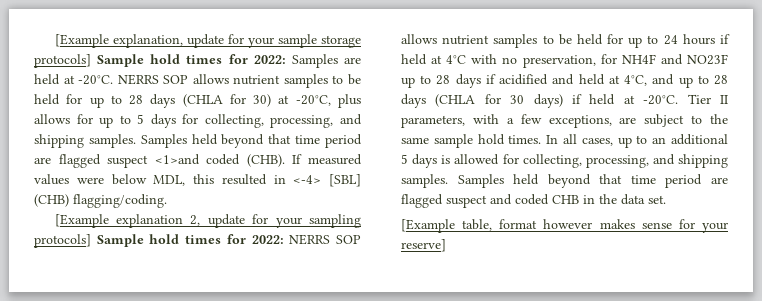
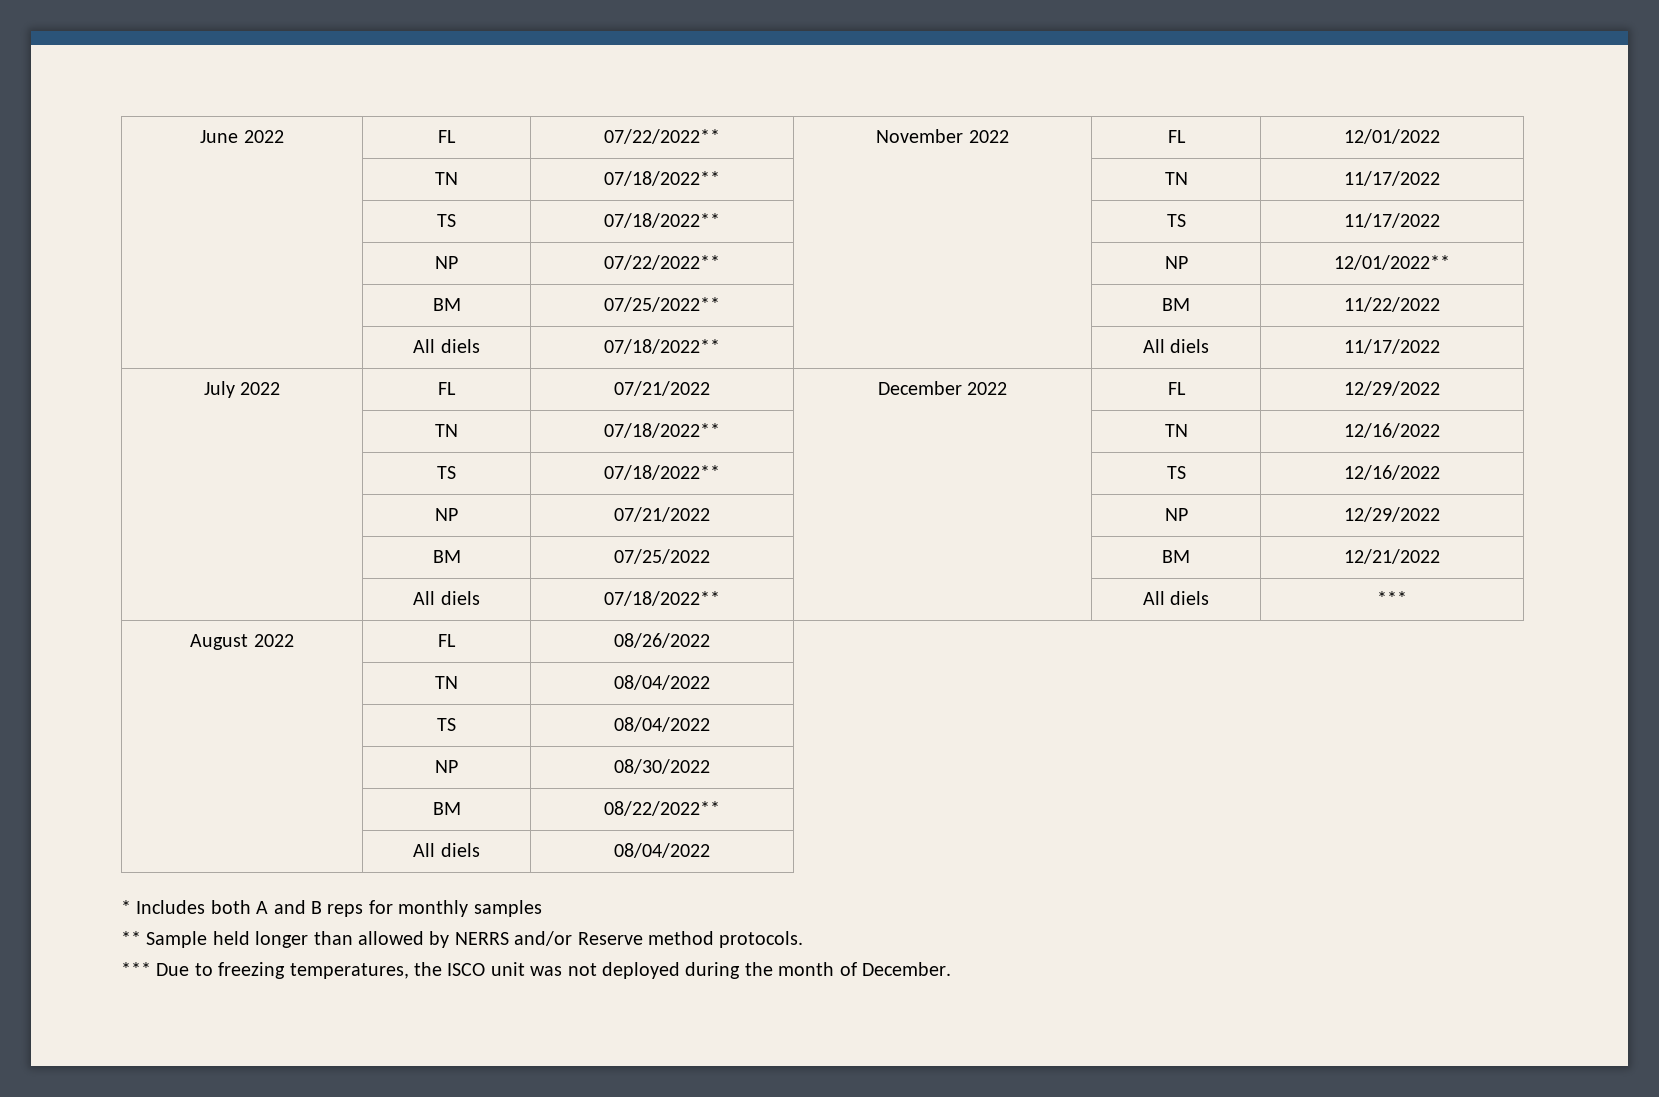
- [Example explanation, update for your sample storage protocols] Sample hold times for 2022: Samples are held at -20°C. NERRS SOP allows nutrient samples to be held for up to 28 days (CHLA for 30) at -20°C, plus allows for up to 5 days for collecting, processing, and shipping samples. Samples held beyond that time period are flagged suspect <1>and coded (CHB). If measured values were below MDL, this resulted in <-4> [SBL] (CHB) flagging/coding.
- [Example explanation 2, update for your sampling protocols] Sample hold times for 2022: NERRS SOP allows nutrient samples to be held for up to 24 hours if held at 4°C with no preservation, for NH4F and NO23F up to 28 days if acidified and held at 4°C, and up to 28 days (CHLA for 30 days) if held at -20°C. Tier II parameters, with a few exceptions, are subject to the same sample hold times. In all cases, up to an additional 5 days is allowed for collecting, processing, and shipping samples. Samples held beyond that time period are flagged suspect and coded CHB in the data set.
- [Example table, format however makes sense for your reserve]
+ June 2022 | FL | 07/22/2022** | November 2022 | FL | 12/01/2022
+ | TN | 07/18/2022** | | TN | 11/17/2022
+ | TS | 07/18/2022** | | TS | 11/17/2022
+ | NP | 07/22/2022** | | NP | 12/01/2022**
+ | BM | 07/25/2022** | | BM | 11/22/2022
+ | All diels | 07/18/2022** | | All diels | 11/17/2022
+ July 2022 | FL | 07/21/2022 | December 2022 | FL | 12/29/2022
+ | TN | 07/18/2022** | | TN | 12/16/2022
+ | TS | 07/18/2022** | | TS | 12/16/2022
+ | NP | 07/21/2022 | | NP | 12/29/2022
+ | BM | 07/25/2022 | | BM | 12/21/2022
+ | All diels | 07/18/2022** | | All diels | ***
+ August 2022 | FL | 08/26/2022
+ | TN | 08/04/2022
+ | TS | 08/04/2022
+ | NP | 08/30/2022
+ | BM | 08/22/2022**
+ | All diels | 08/04/2022
+ * Includes both A and B reps for monthly samples
+ ** Sample held longer than allowed by NERRS and/or Reserve method protocols.
+ *** Due to freezing temperatures, the ISCO unit was not deployed during the month of December.

